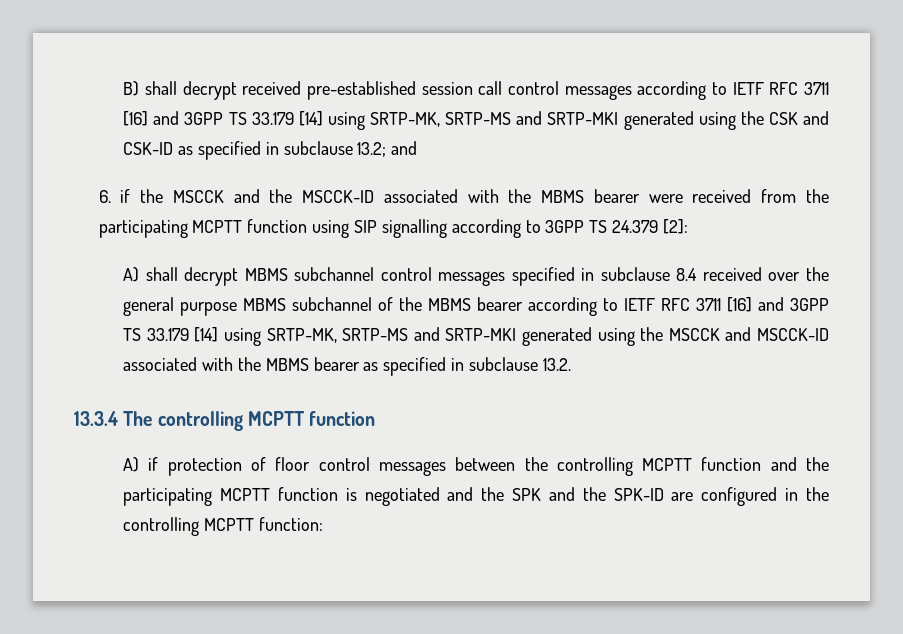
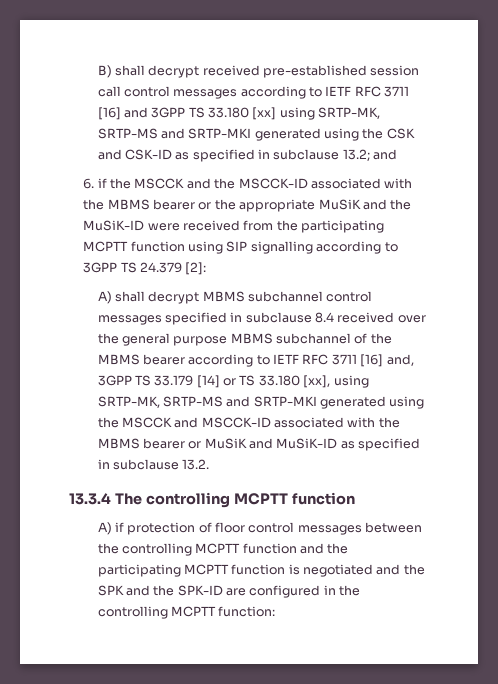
- B) shall decrypt received pre-established session call control messages according to IETF RFC 3711 [16] and 3GPP TS 33.179 [14] using SRTP-MK, SRTP-MS and SRTP-MKI generated using the CSK and CSK-ID as specified in subclause 13.2; and
+ B) shall decrypt received pre-established session call control messages according to IETF RFC 3711 [16] and 3GPP TS 33.180 [xx] using SRTP-MK, SRTP-MS and SRTP-MKI generated using the CSK and CSK-ID as specified in subclause 13.2; and
- 6. if the MSCCK and the MSCCK-ID associated with the MBMS bearer were received from the participating MCPTT function using SIP signalling according to 3GPP TS 24.379 [2]:
+ 6. if the MSCCK and the MSCCK-ID associated with the MBMS bearer or the appropriate MuSiK and the MuSiK-ID were received from the participating MCPTT function using SIP signalling according to 3GPP TS 24.379 [2]:
- A) shall decrypt MBMS subchannel control messages specified in subclause 8.4 received over the general purpose MBMS subchannel of the MBMS bearer according to IETF RFC 3711 [16] and 3GPP TS 33.179 [14] using SRTP-MK, SRTP-MS and SRTP-MKI generated using the MSCCK and MSCCK-ID associated with the MBMS bearer as specified in subclause 13.2.
+ A) shall decrypt MBMS subchannel control messages specified in subclause 8.4 received over the general purpose MBMS subchannel of the MBMS bearer according to IETF RFC 3711 [16] and, 3GPP TS 33.179 [14] or TS 33.180 [xx], using SRTP-MK, SRTP-MS and SRTP-MKI generated using the MSCCK and MSCCK-ID associated with the MBMS bearer or MuSiK and MuSiK-ID as specified in subclause 13.2.

